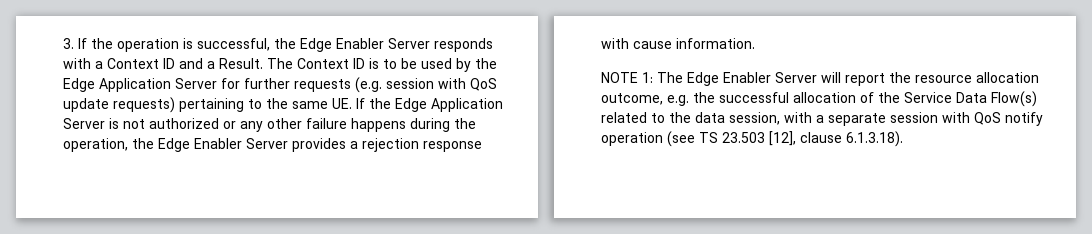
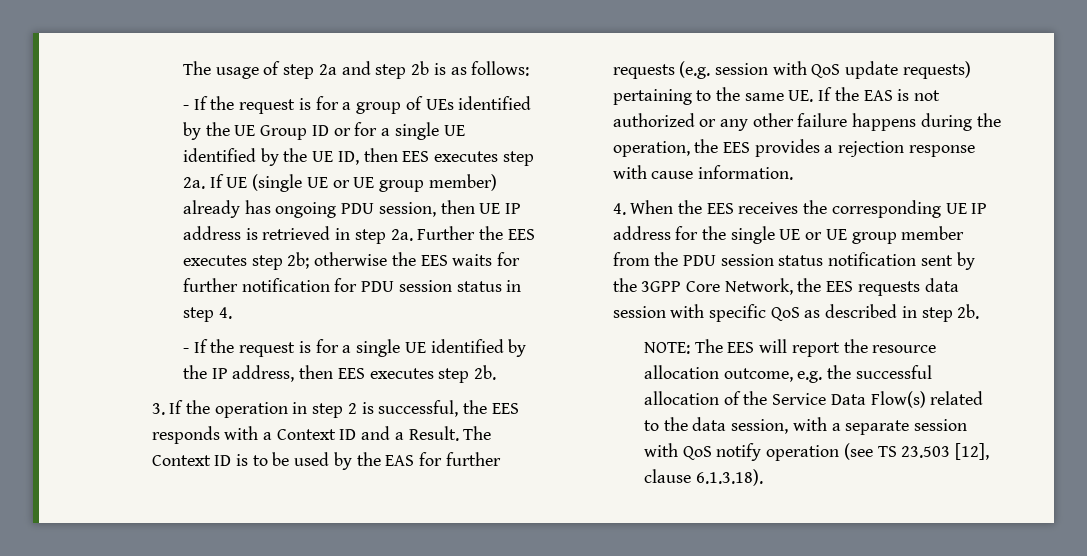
- 3. If the operation is successful, the Edge Enabler Server responds with a Context ID and a Result.
+ The usage of step 2a and step 2b is as follows:
+ - If the request is for a group of UEs identified by the UE Group ID or for a single UE identified by the UE ID, then EES executes step 2a. If UE (single UE or UE group member) already has ongoing PDU session, then UE IP address is retrieved in step 2a. Further the EES executes step 2b; otherwise the EES waits for further notification for PDU session status in step 4.
+ - If the request is for a single UE identified by the IP address, then EES executes step 2b.
+ 3. If the operation in step 2 is successful, the EES responds with a Context ID and a Result.
- The Context ID is to be used by the Edge Application Server for further requests (e.g. session with QoS update requests) pertaining to the same UE. If the Edge Application Server is not authorized or any other failure happens during the operation, the Edge Enabler Server provides a rejection response with cause information.
+ The Context ID is to be used by the EAS for further requests (e.g. session with QoS update requests) pertaining to the same UE. If the EAS is not authorized or any other failure happens during the operation, the EES provides a rejection response with cause information.
- NOTE 1: The Edge Enabler Server will report the resource allocation outcome, e.g. the successful allocation of the Service Data Flow(s) related to the data session, with a separate session with QoS notify operation (see TS 23.503 [12], clause 6.1.3.18).
+ 4. When the EES receives the corresponding UE IP address for the single UE or UE group member from the PDU session status notification sent by the 3GPP Core Network, the EES requests data session with specific QoS as described in step 2b.
+ NOTE: The EES will report the resource allocation outcome, e.g. the successful allocation of the Service Data Flow(s) related to the data session, with a separate session with QoS notify operation (see TS 23.503 [12], clause 6.1.3.18).

